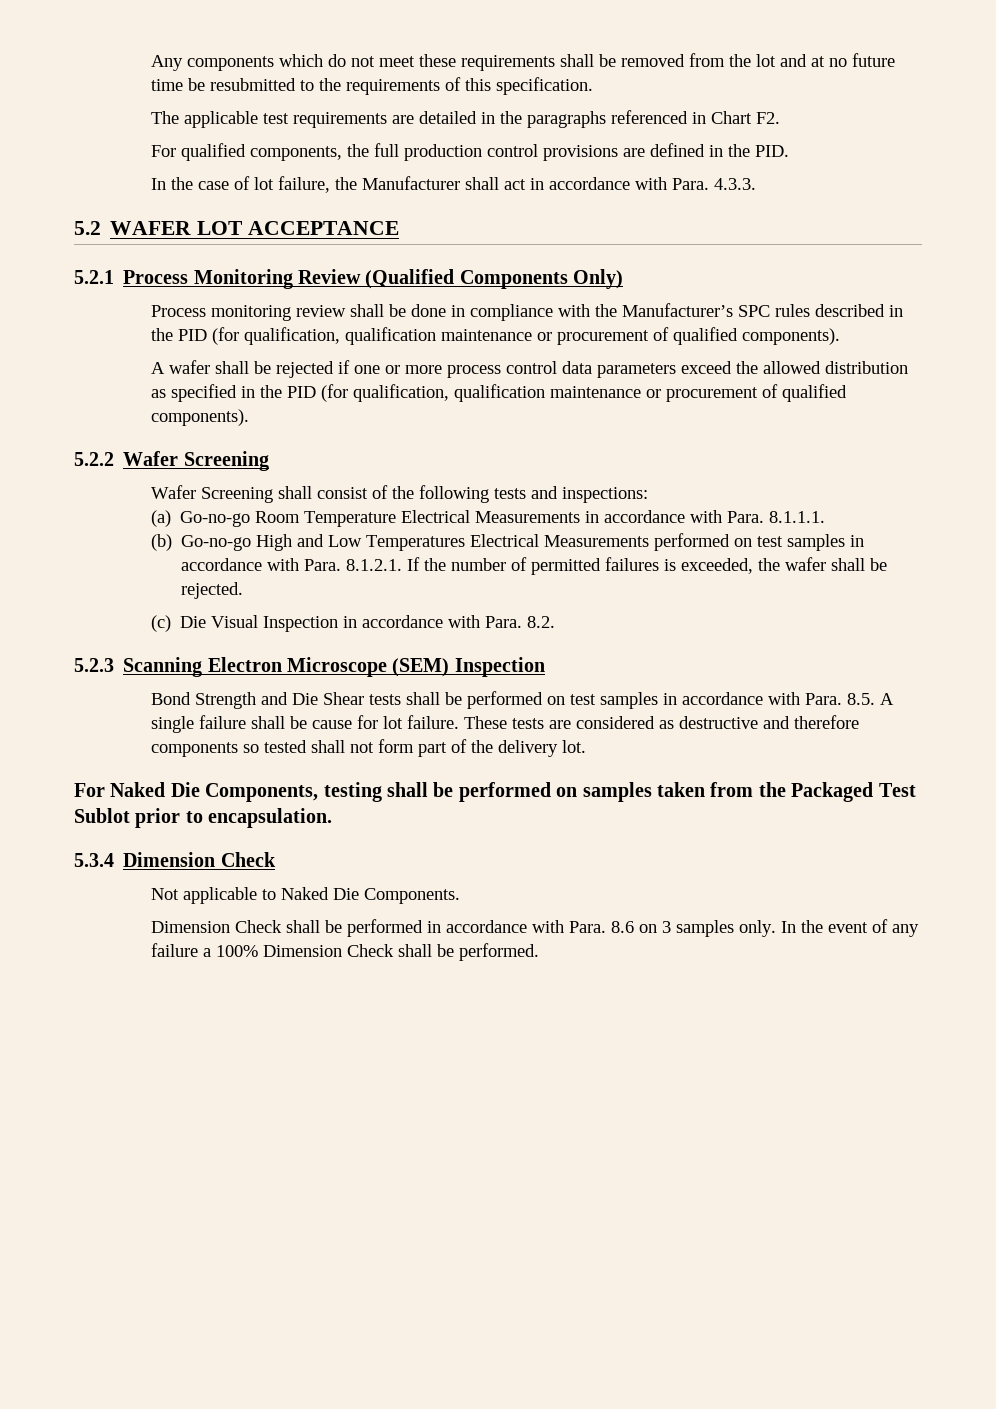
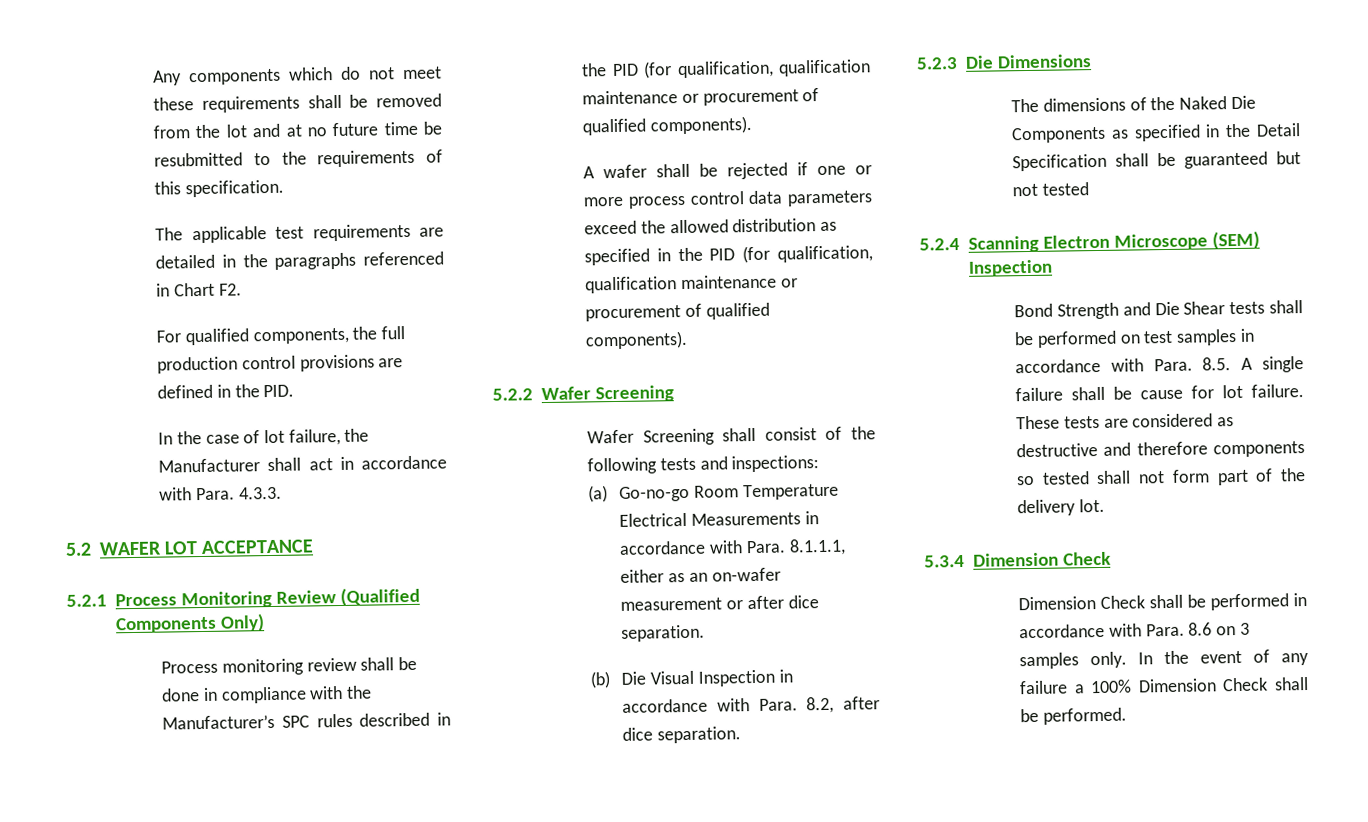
- (a) Go-no-go Room Temperature Electrical Measurements in accordance with Para. 8.1.1.1.
- (b) Go-no-go High and Low Temperatures Electrical Measurements performed on test samples in accordance with Para. 8.1.2.1. If the number of permitted failures is exceeded, the wafer shall be rejected.
- (c) Die Visual Inspection in accordance with Para. 8.2.
- 5.2.3 Scanning Electron Microscope (SEM) Inspection
+ (a) Go-no-go Room Temperature Electrical Measurements in accordance with Para. 8.1.1.1, either as an on-wafer measurement or after dice separation.
+ (b) Die Visual Inspection in accordance with Para. 8.2, after dice separation.
+ 5.2.3 Die Dimensions
+ The dimensions of the Naked Die Components as specified in the Detail Specification shall be guaranteed but not tested
+ 5.2.4 Scanning Electron Microscope (SEM) Inspection
- For Naked Die Components, testing shall be performed on samples taken from the Packaged Test Sublot prior to encapsulation.
  5.3.4 Dimension Check
- Not applicable to Naked Die Components.

